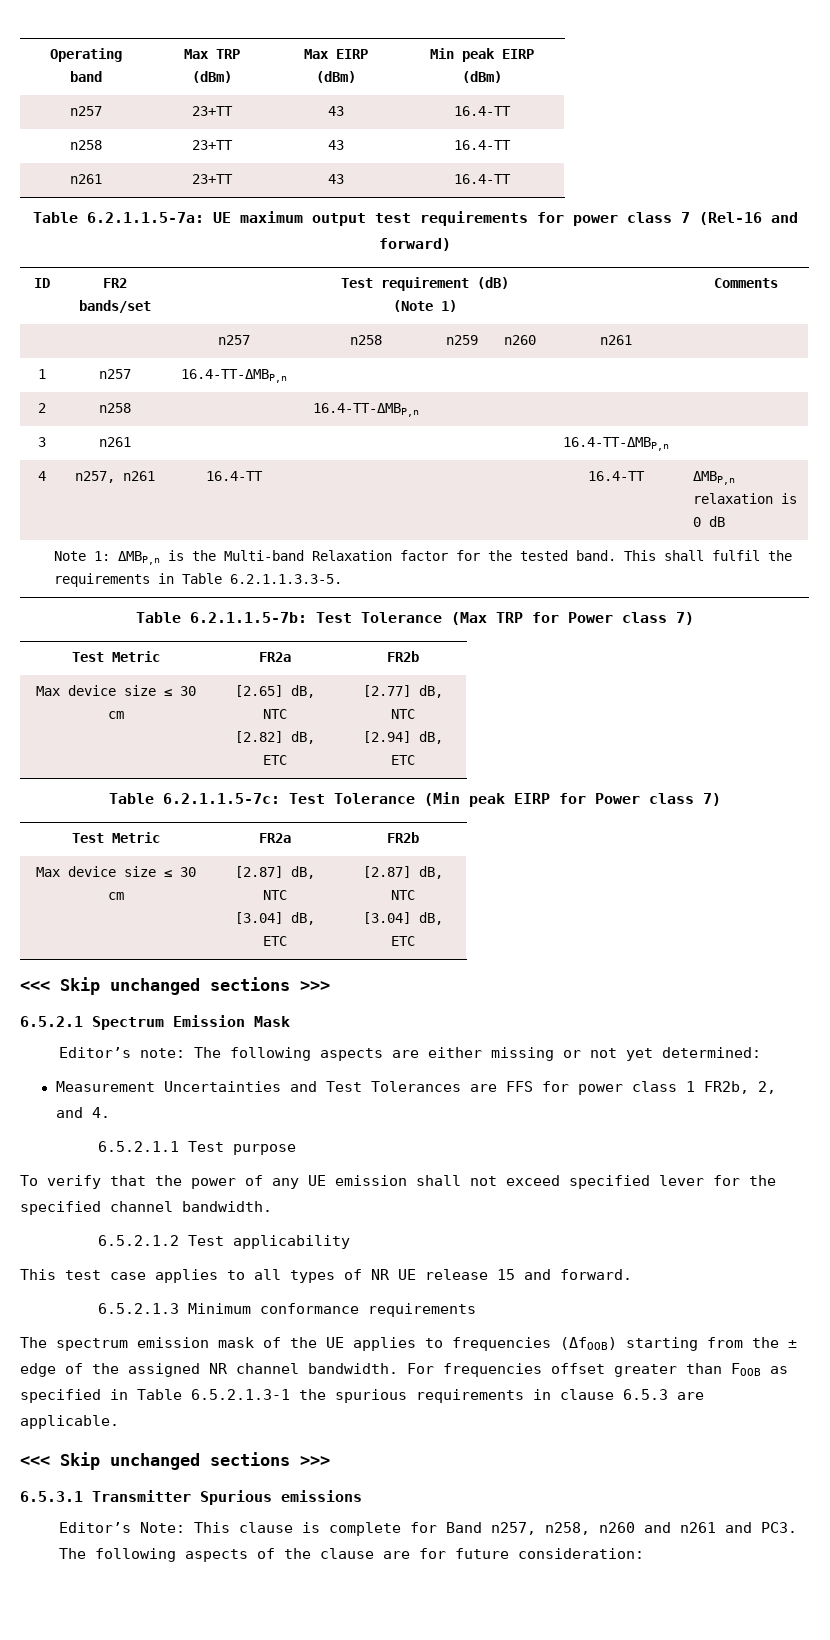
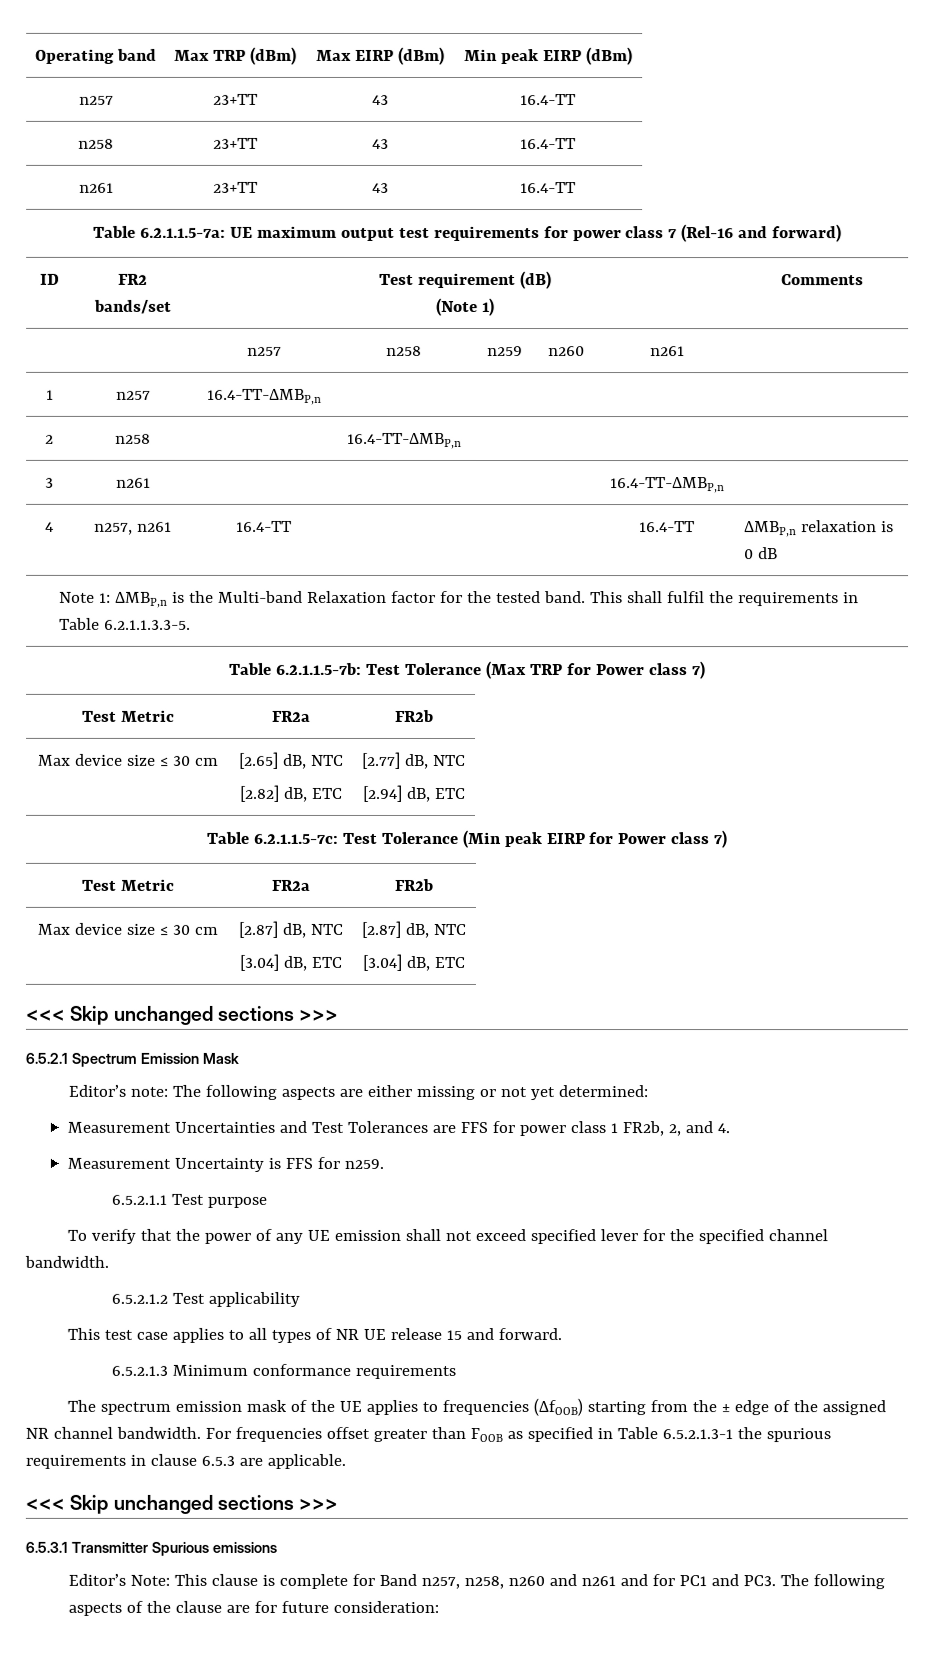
+ Measurement Uncertainty is FFS for n259.
- Editor’s Note: This clause is complete for Band n257, n258, n260 and n261 and PC3. The following aspects of the clause are for future consideration:
+ Editor’s Note: This clause is complete for Band n257, n258, n260 and n261 and for PC1 and PC3. The following aspects of the clause are for future consideration:

